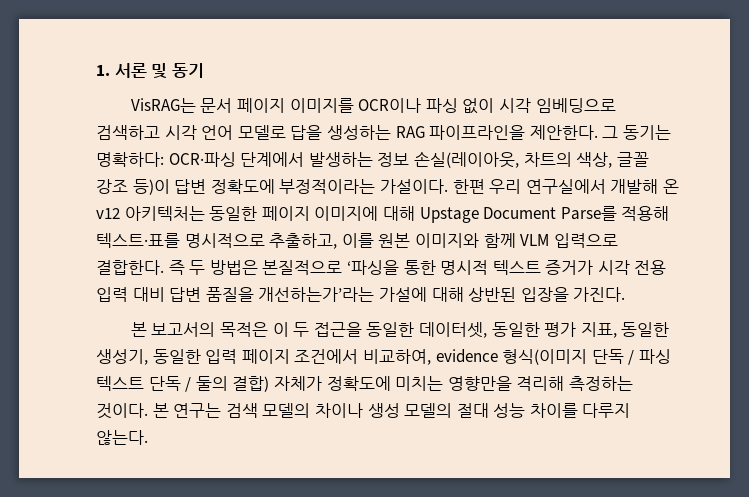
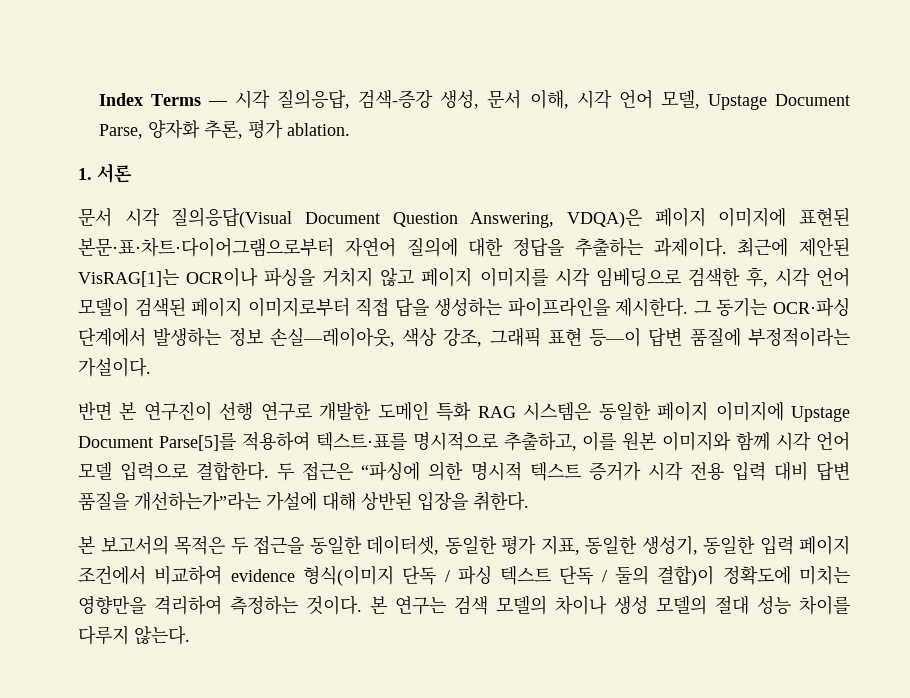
- 1. 서론 및 동기
- VisRAG는 문서 페이지 이미지를 OCR이나 파싱 없이 시각 임베딩으로 검색하고 시각 언어 모델로 답을 생성하는 RAG 파이프라인을 제안한다.
+ Index Terms — 시각 질의응답, 검색-증강 생성, 문서 이해, 시각 언어 모델, Upstage Document Parse, 양자화 추론, 평가 ablation.
+ 1. 서론
+ 문서 시각 질의응답(Visual Document Question Answering, VDQA)은 페이지 이미지에 표현된 본문·표·차트·다이어그램으로부터 자연어 질의에 대한 정답을 추출하는 과제이다. 최근에 제안된 VisRAG[1]는 OCR이나 파싱을 거치지 않고 페이지 이미지를 시각 임베딩으로 검색한 후, 시각 언어 모델이 검색된 페이지 이미지로부터 직접 답을 생성하는 파이프라인을 제시한다.
- 그 동기는 명확하다: OCR·파싱 단계에서 발생하는 정보 손실(레이아웃, 차트의 색상, 글꼴 강조 등)이 답변 정확도에 부정적이라는 가설이다. 한편 우리 연구실에서 개발해 온 v12 아키텍처는 동일한 페이지 이미지에 대해 Upstage Document Parse를 적용해 텍스트·표를 명시적으로 추출하고, 이를 원본 이미지와 함께 VLM 입력으로 결합한다. 즉 두 방법은 본질적으로 ‘파싱을 통한 명시적 텍스트 증거가 시각 전용 입력 대비 답변 품질을 개선하는가’라는 가설에 대해 상반된 입장을 가진다.
+ 그 동기는 OCR·파싱 단계에서 발생하는 정보 손실—레이아웃, 색상 강조, 그래픽 표현 등—이 답변 품질에 부정적이라는 가설이다.
+ 반면 본 연구진이 선행 연구로 개발한 도메인 특화 RAG 시스템은 동일한 페이지 이미지에 Upstage Document Parse[5]를 적용하여 텍스트·표를 명시적으로 추출하고, 이를 원본 이미지와 함께 시각 언어 모델 입력으로 결합한다. 두 접근은 “파싱에 의한 명시적 텍스트 증거가 시각 전용 입력 대비 답변 품질을 개선하는가”라는 가설에 대해 상반된 입장을 취한다.
- 본 보고서의 목적은 이 두 접근을 동일한 데이터셋, 동일한 평가 지표, 동일한 생성기, 동일한 입력 페이지 조건에서 비교하여, evidence 형식(이미지 단독 / 파싱 텍스트 단독 / 둘의 결합) 자체가 정확도에 미치는 영향만을 격리해 측정하는 것이다.
+ 본 보고서의 목적은 두 접근을 동일한 데이터셋, 동일한 평가 지표, 동일한 생성기, 동일한 입력 페이지 조건에서 비교하여 evidence 형식(이미지 단독 / 파싱 텍스트 단독 / 둘의 결합)이 정확도에 미치는 영향만을 격리하여 측정하는 것이다.

